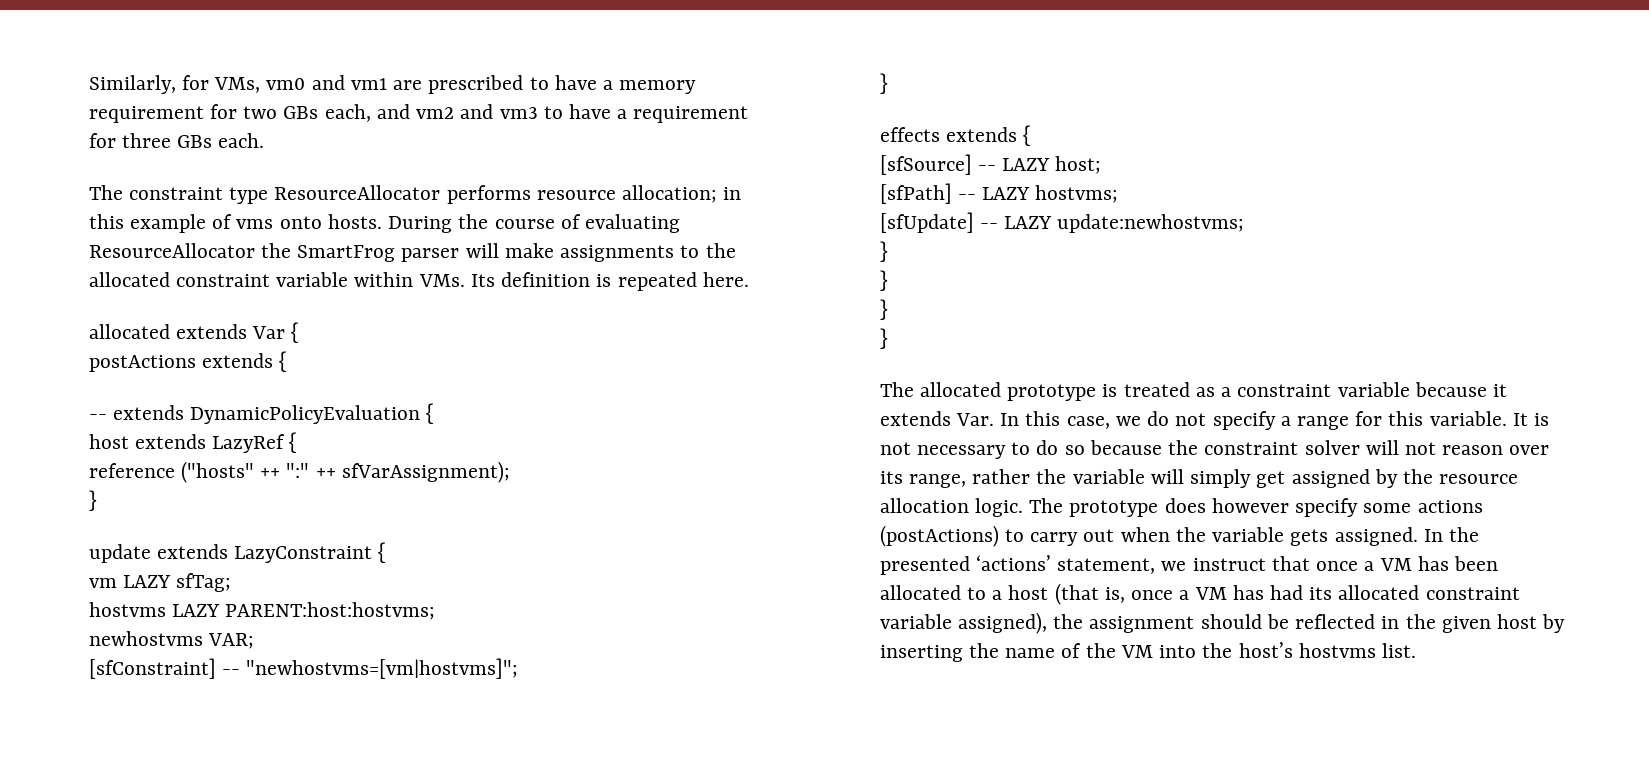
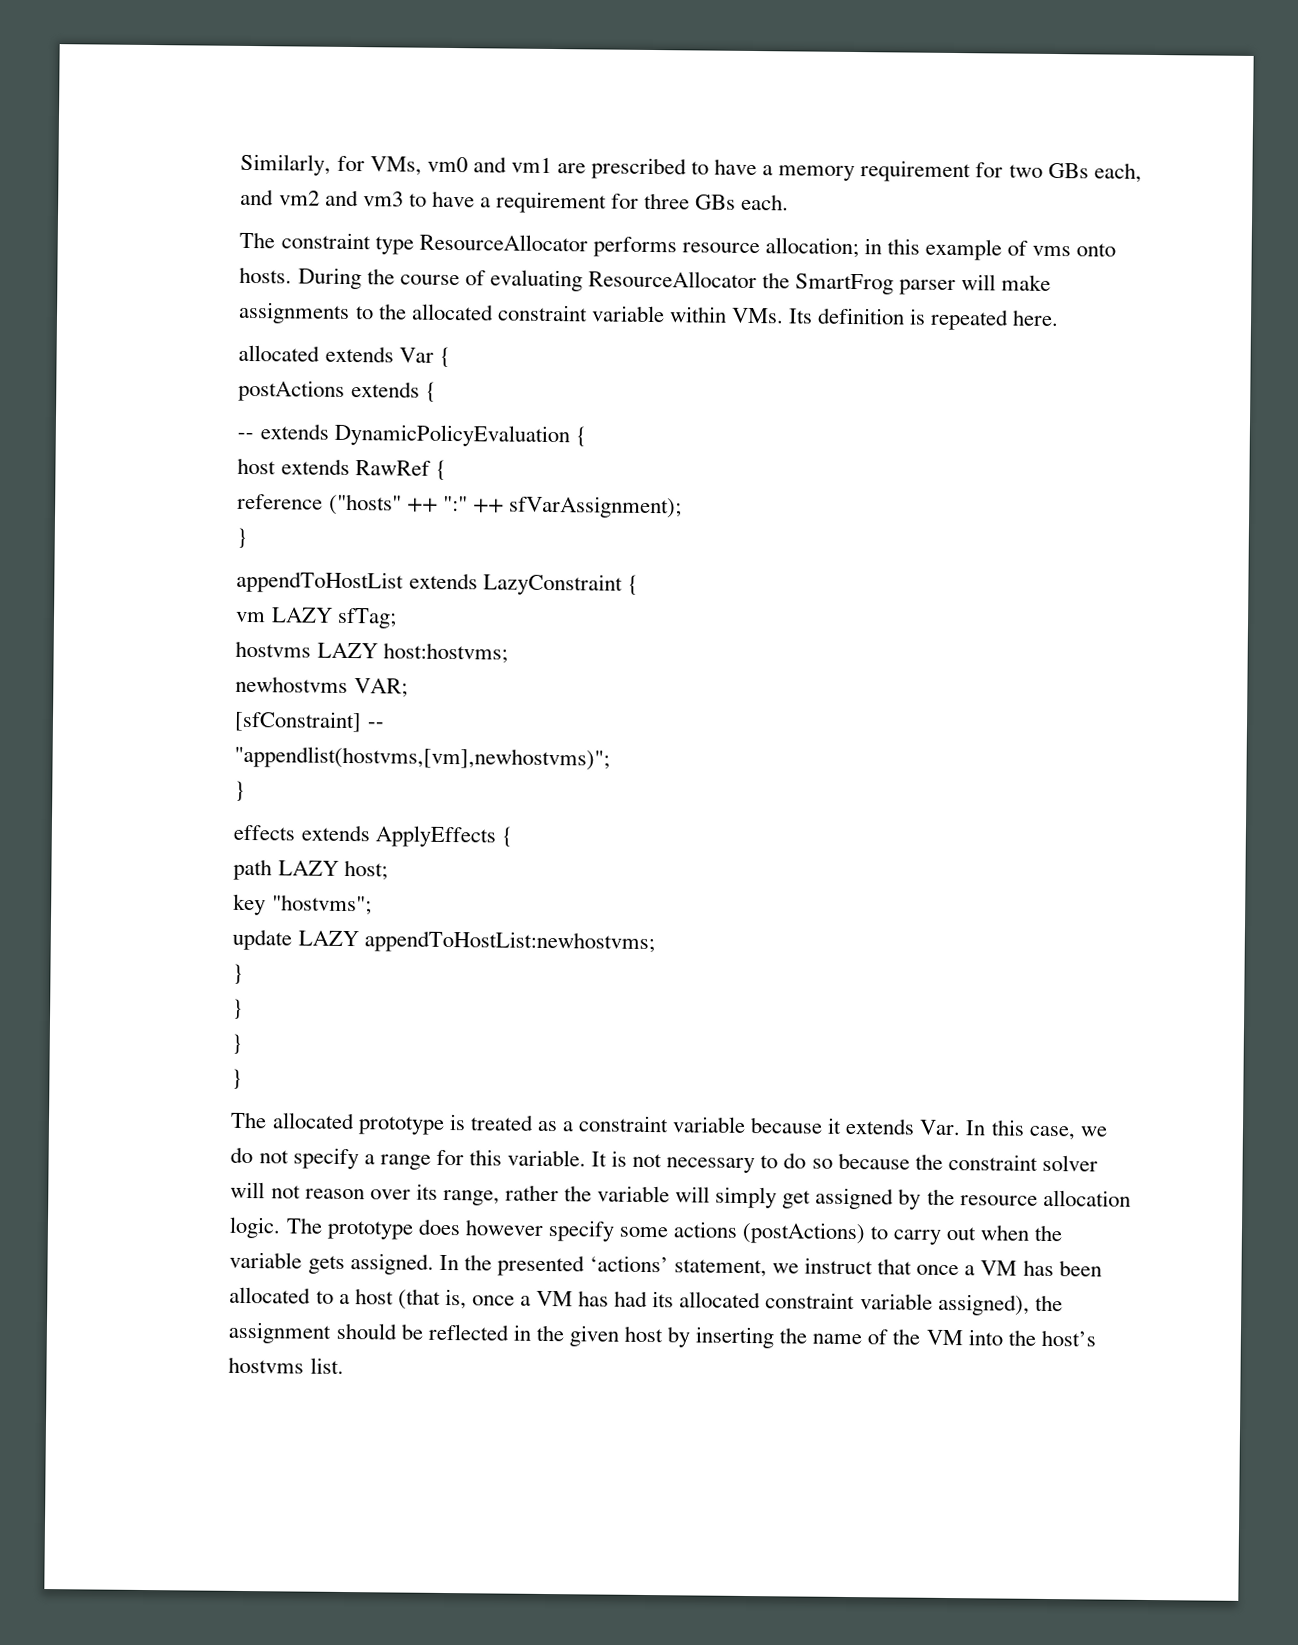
- host extends LazyRef {
+ host extends RawRef {
- update extends LazyConstraint {
+ appendToHostList extends LazyConstraint {
- hostvms LAZY PARENT:host:hostvms;
+ hostvms LAZY host:hostvms;
- [sfConstraint] -- "newhostvms=[vm|hostvms]";
+ [sfConstraint] --
+ "appendlist(hostvms,[vm],newhostvms)";
- effects extends {
- [sfSource] -- LAZY host;
+ effects extends ApplyEffects {
+ path LAZY host;
- [sfPath] -- LAZY hostvms;
- [sfUpdate] -- LAZY update:newhostvms;
+ key "hostvms";
+ update LAZY appendToHostList:newhostvms;

